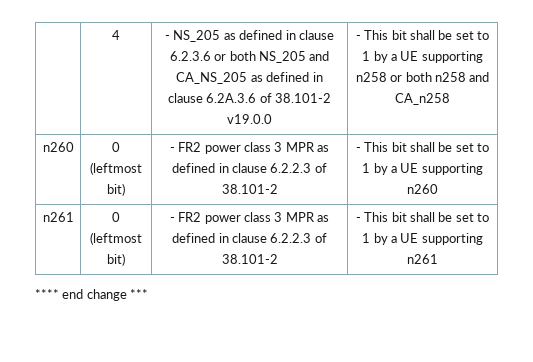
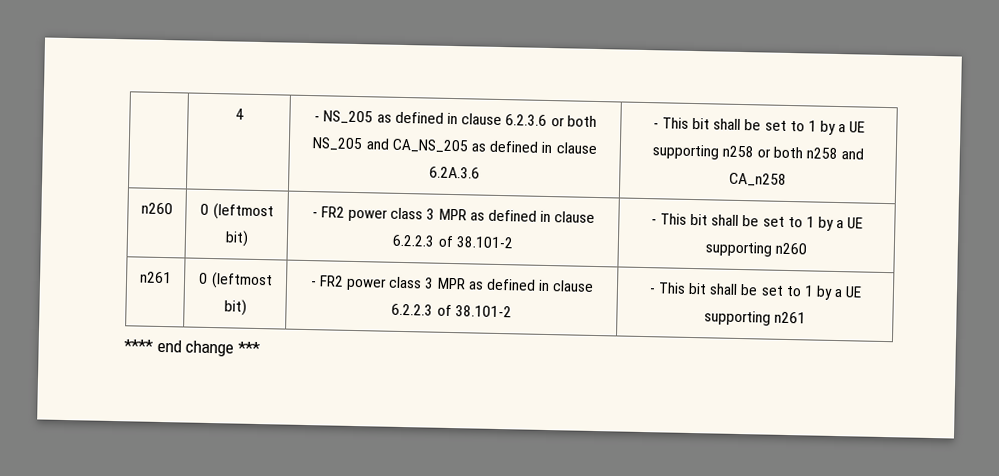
- | 4 | - NS_205 as defined in clause 6.2.3.6 or both NS_205 and CA_NS_205 as defined in clause 6.2A.3.6 of 38.101-2 v19.0.0 | - This bit shall be set to 1 by a UE supporting n258 or both n258 and CA_n258
+ | 4 | - NS_205 as defined in clause 6.2.3.6 or both NS_205 and CA_NS_205 as defined in clause 6.2A.3.6 | - This bit shall be set to 1 by a UE supporting n258 or both n258 and CA_n258

